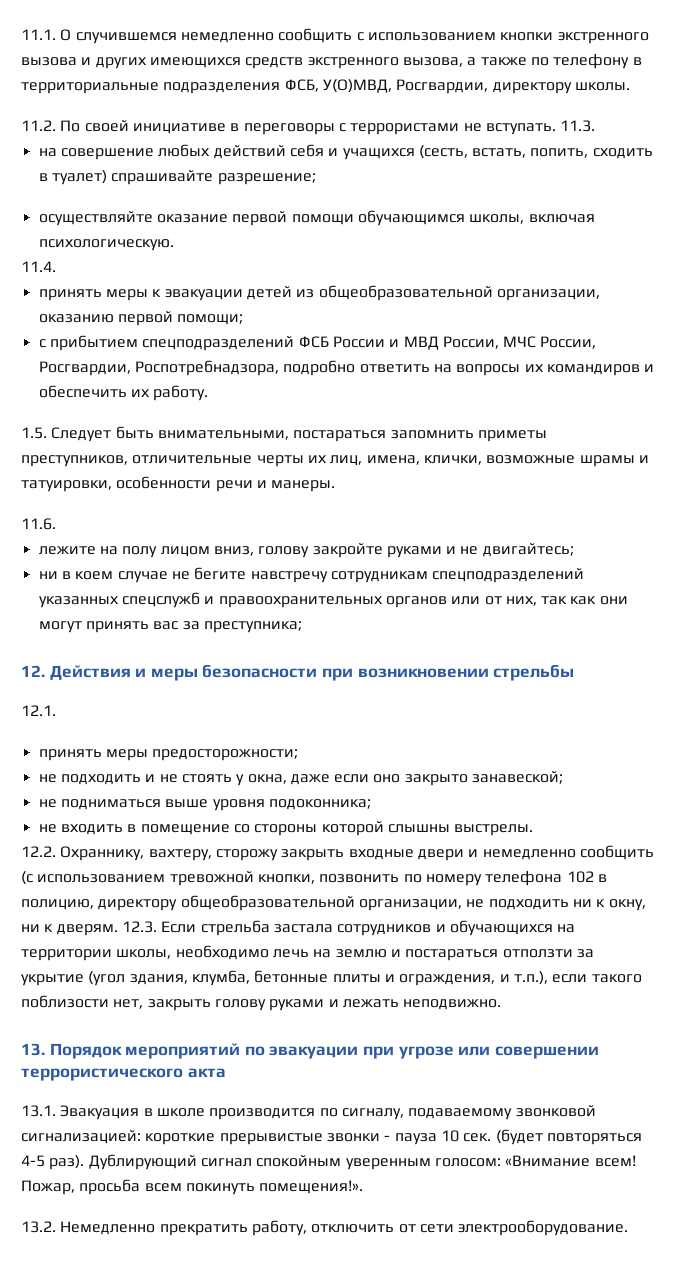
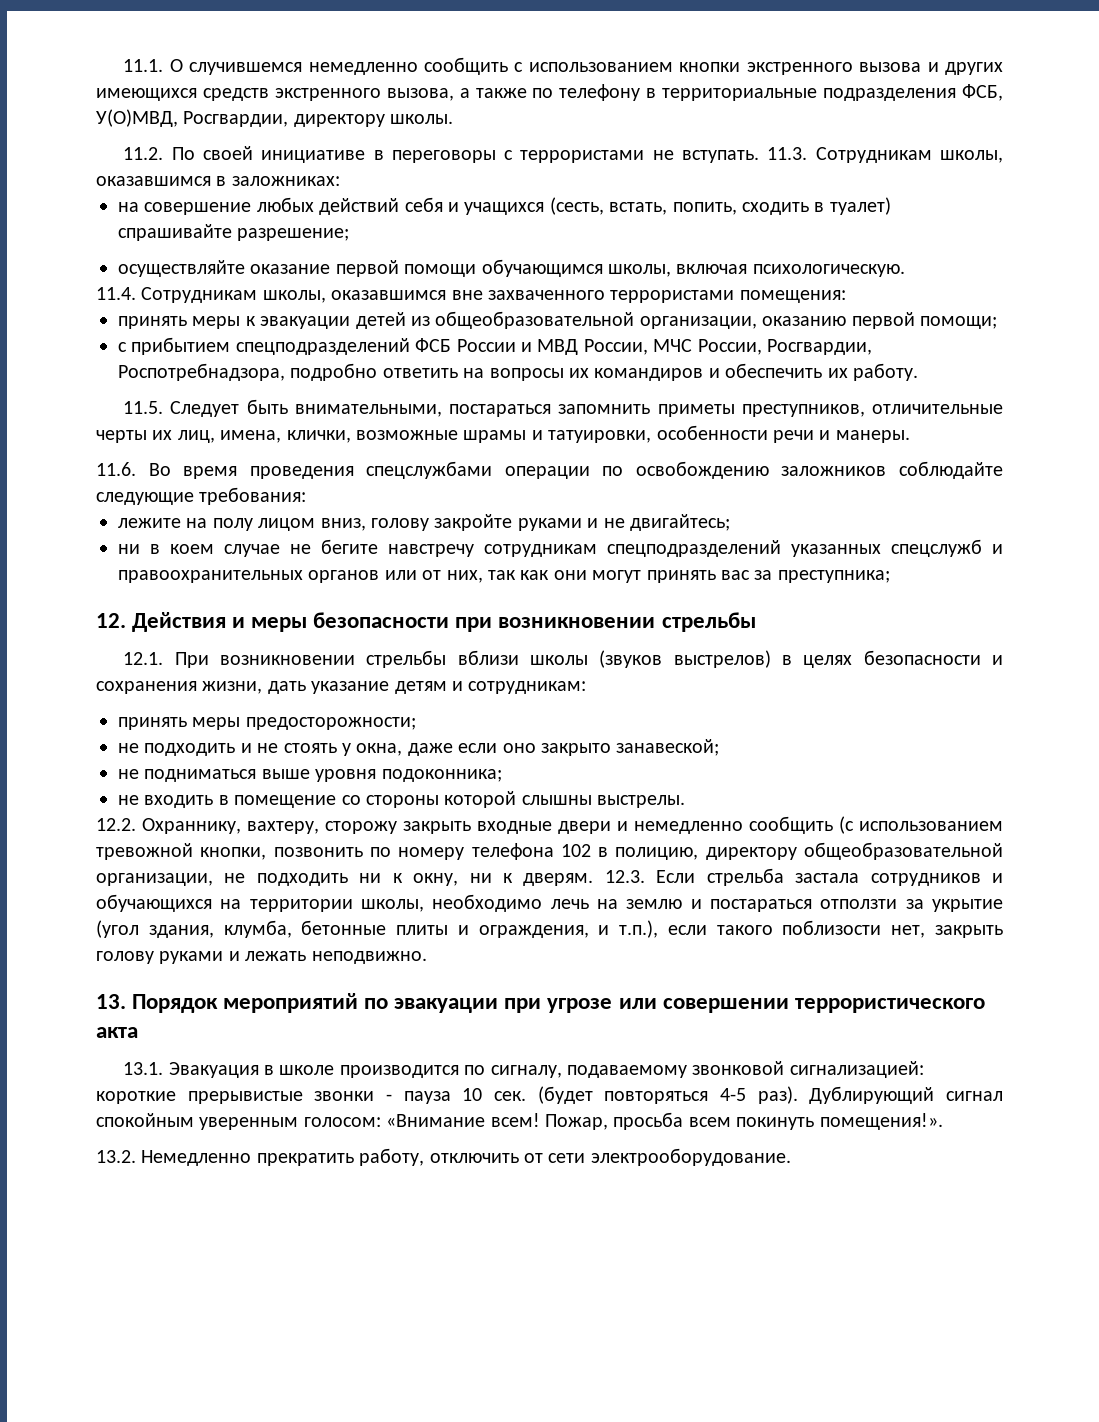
- 11.3.
+ 11.3. Сотрудникам школы, оказавшимся в заложниках:
- 11.4.
+ 11.4. Сотрудникам школы, оказавшимся вне захваченного террористами помещения:
- 1.5. Следует быть внимательными, постараться запомнить приметы преступников, отличительные черты их лиц, имена, клички, возможные шрамы и татуировки, особенности речи и манеры.
+ 11.5. Следует быть внимательными, постараться запомнить приметы преступников, отличительные черты их лиц, имена, клички, возможные шрамы и татуировки, особенности речи и манеры.
- 11.6.
+ 11.6. Во время проведения спецслужбами операции по освобождению заложников соблюдайте следующие требования:
- 12.1.
+ 12.1. При возникновении стрельбы вблизи школы (звуков выстрелов) в целях безопасности и сохранения жизни, дать указание детям и сотрудникам:

